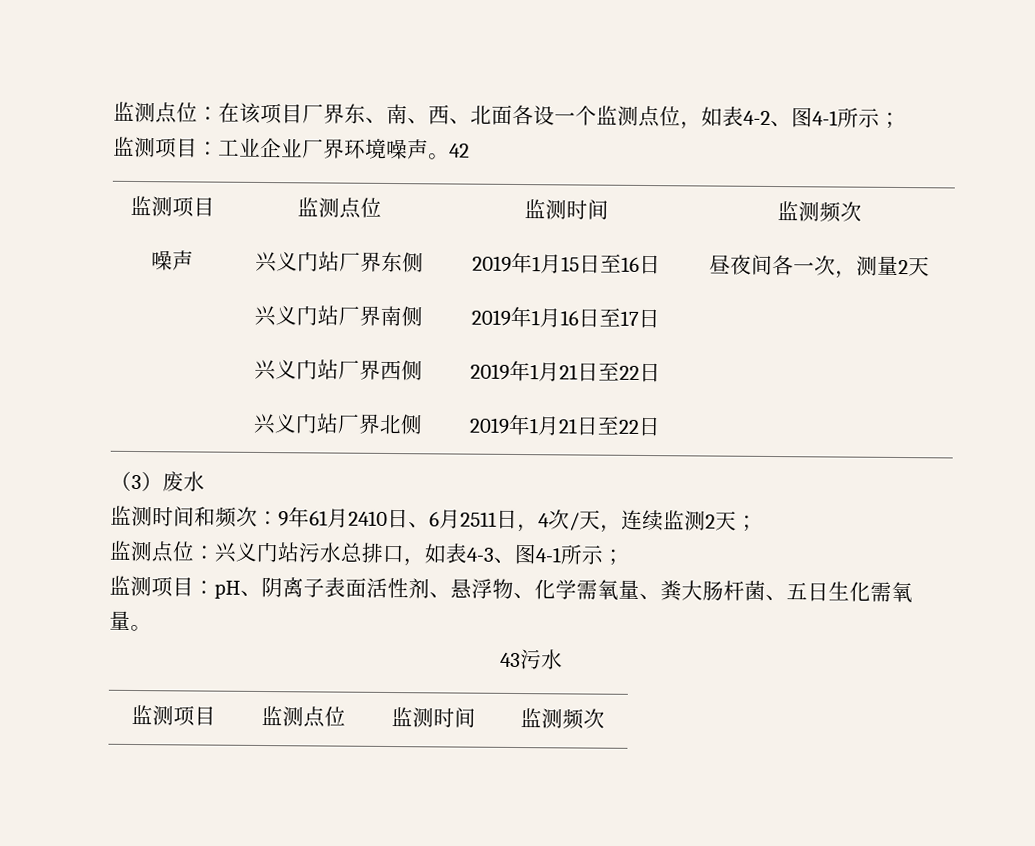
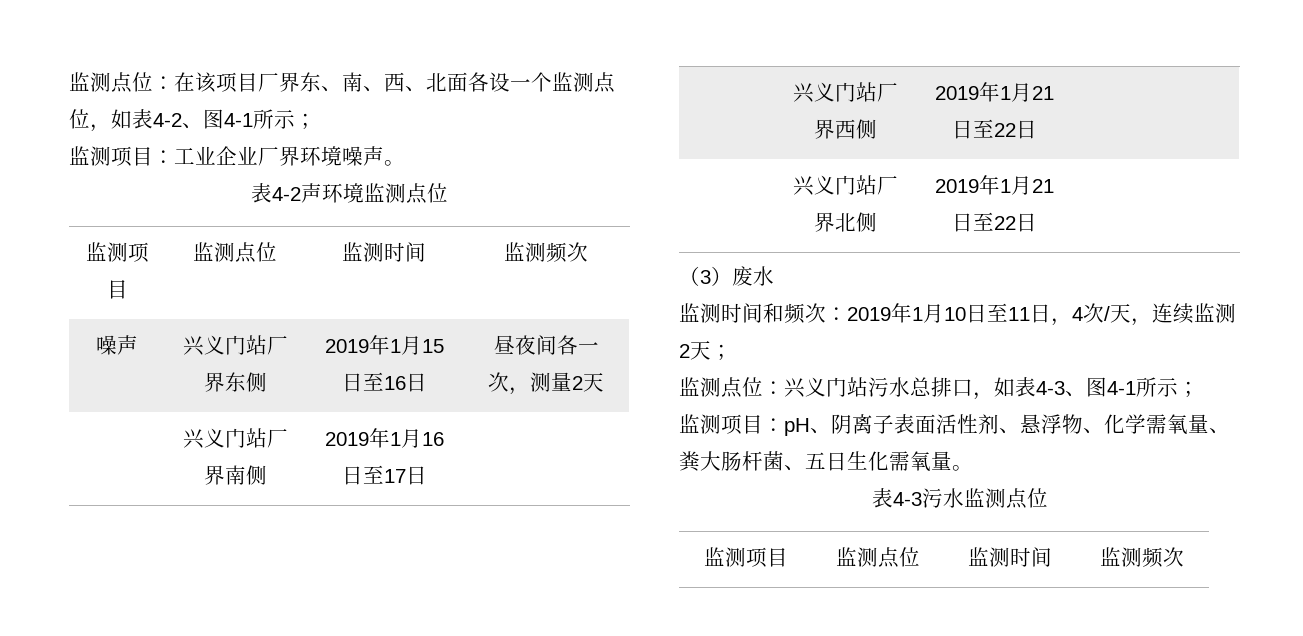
- 监测项目：工业企业厂界环境噪声。42
+ 监测项目：工业企业厂界环境噪声。
+ 表4-2声环境监测点位
- 监测时间和频次：9年61月2410日、6月2511日，4次/天，连续监测2天；
+ 监测时间和频次：2019年1月10日至11日，4次/天，连续监测2天；
- 43污水
+ 表4-3污水监测点位

